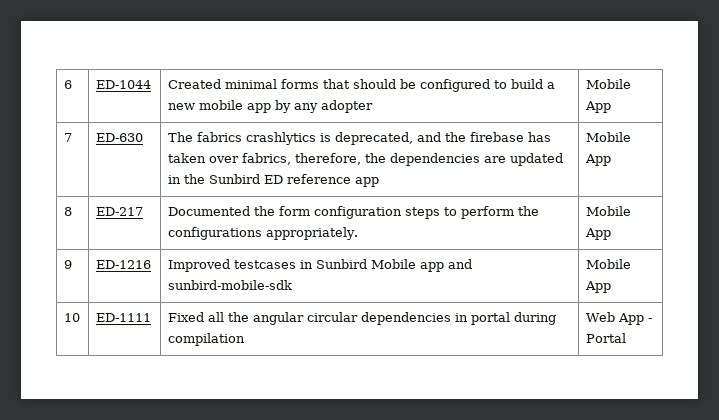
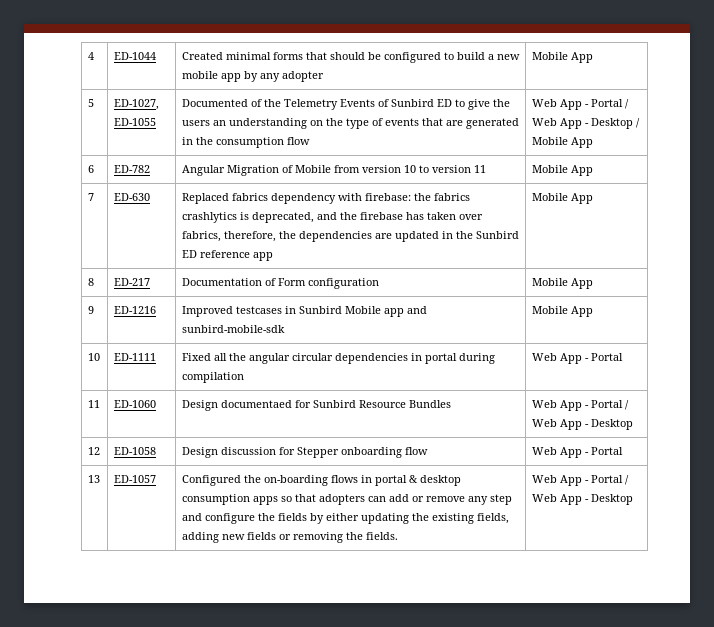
- 6 | ED-1044 | Created minimal forms that should be configured to build a new mobile app by any adopter | Mobile App
+ 4 | ED-1044 | Created minimal forms that should be configured to build a new mobile app by any adopter | Mobile App
- 7 | ED-630 | The fabrics crashlytics is deprecated, and the firebase has taken over fabrics, therefore, the dependencies are updated in the Sunbird ED reference app | Mobile App
+ 5 | ED-1027, ED-1055 | Documented of the Telemetry Events of Sunbird ED to give the users an understanding on the type of events that are generated in the consumption flow | Web App - Portal / Web App - Desktop / Mobile App
+ 6 | ED-782 | Angular Migration of Mobile from version 10 to version 11 | Mobile App
+ 7 | ED-630 | Replaced fabrics dependency with firebase: the fabrics crashlytics is deprecated, and the firebase has taken over fabrics, therefore, the dependencies are updated in the Sunbird ED reference app | Mobile App
- 8 | ED-217 | Documented the form configuration steps to perform the configurations appropriately. | Mobile App
+ 8 | ED-217 | Documentation of Form configuration | Mobile App
+ 11 | ED-1060 | Design documentaed for Sunbird Resource Bundles | Web App - Portal / Web App - Desktop
+ 12 | ED-1058 | Design discussion for Stepper onboarding flow | Web App - Portal
+ 13 | ED-1057 | Configured the on-boarding flows in portal & desktop consumption apps so that adopters can add or remove any step and configure the fields by either updating the existing fields, adding new fields or removing the fields. | Web App - Portal / Web App - Desktop

